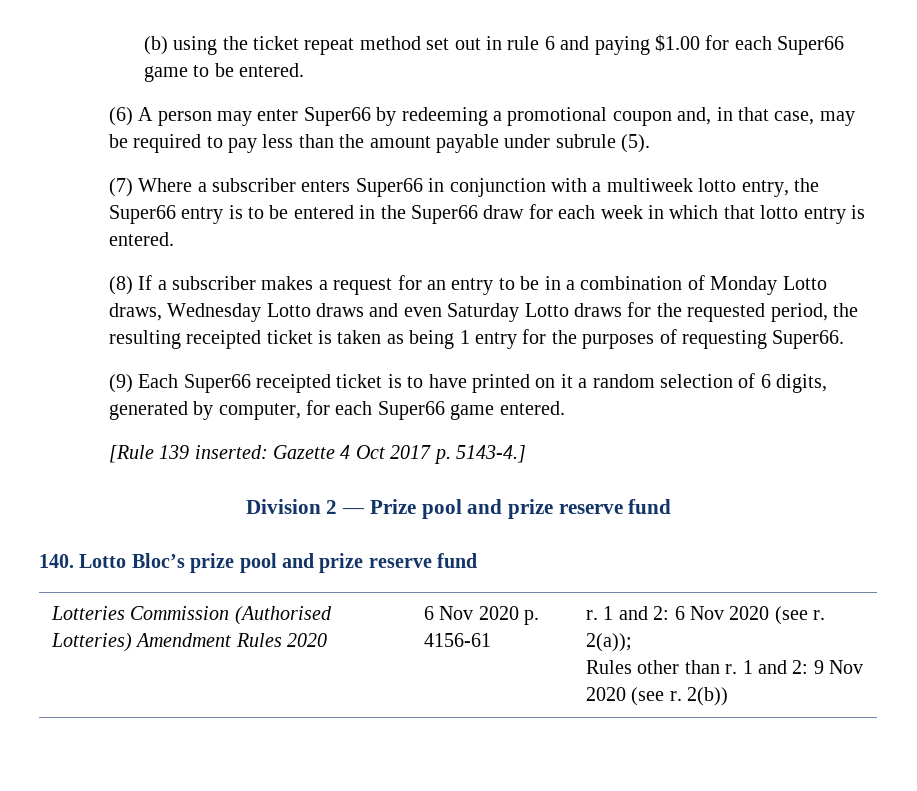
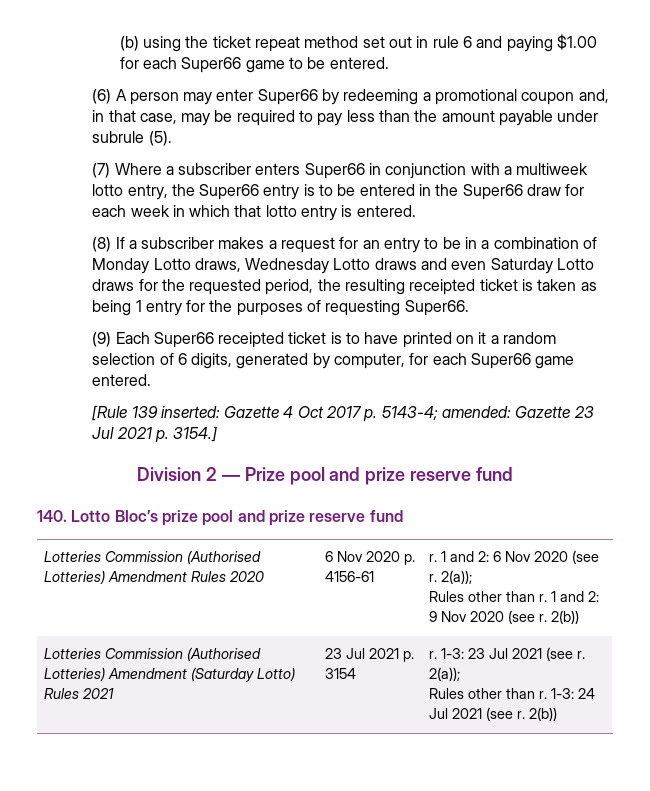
- [Rule 139 inserted: Gazette 4 Oct 2017 p. 5143-4.]
+ [Rule 139 inserted: Gazette 4 Oct 2017 p. 5143-4; amended: Gazette 23 Jul 2021 p. 3154.]
+ Lotteries Commission (Authorised Lotteries) Amendment (Saturday Lotto) Rules 2021 | 23 Jul 2021 p. 3154 | r. 1-3: 23 Jul 2021 (see r. 2(a));
+ Rules other than r. 1-3: 24 Jul 2021 (see r. 2(b))

